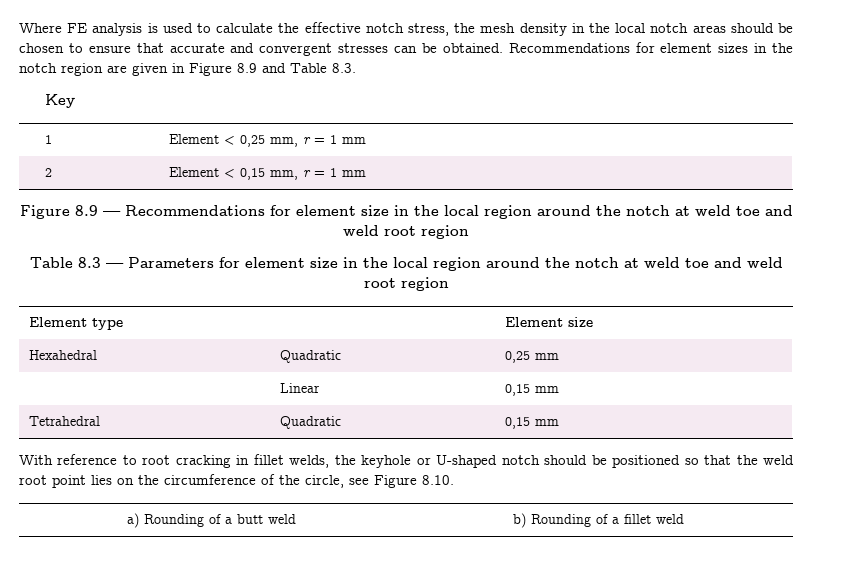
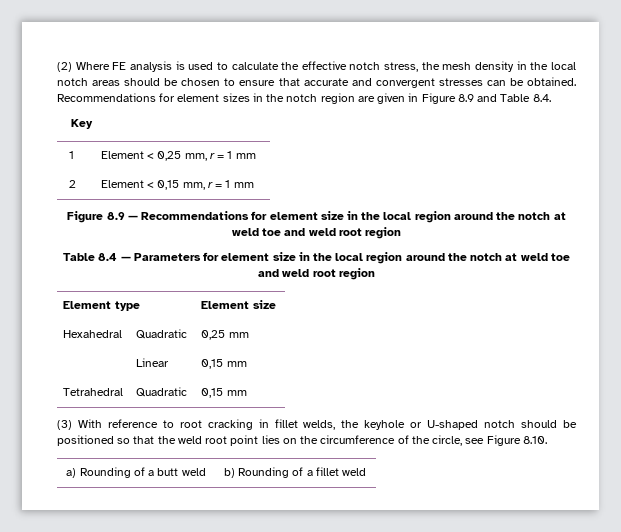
- Where FE analysis is used to calculate the effective notch stress, the mesh density in the local notch areas should be chosen to ensure that accurate and convergent stresses can be obtained.
+ (2) Where FE analysis is used to calculate the effective notch stress, the mesh density in the local notch areas should be chosen to ensure that accurate and convergent stresses can be obtained.
- Recommendations for element sizes in the notch region are given in Figure 8.9 and Table 8.3.
+ Recommendations for element sizes in the notch region are given in Figure 8.9 and Table 8.4.
- Table 8.3 — Parameters for element size in the local region around the notch at weld toe and weld root region
+ Table 8.4 — Parameters for element size in the local region around the notch at weld toe and weld root region
- With reference to root cracking in fillet welds, the keyhole or U-shaped notch should be positioned so that the weld root point lies on the circumference of the circle, see Figure 8.10.
+ (3) With reference to root cracking in fillet welds, the keyhole or U-shaped notch should be positioned so that the weld root point lies on the circumference of the circle, see Figure 8.10.

